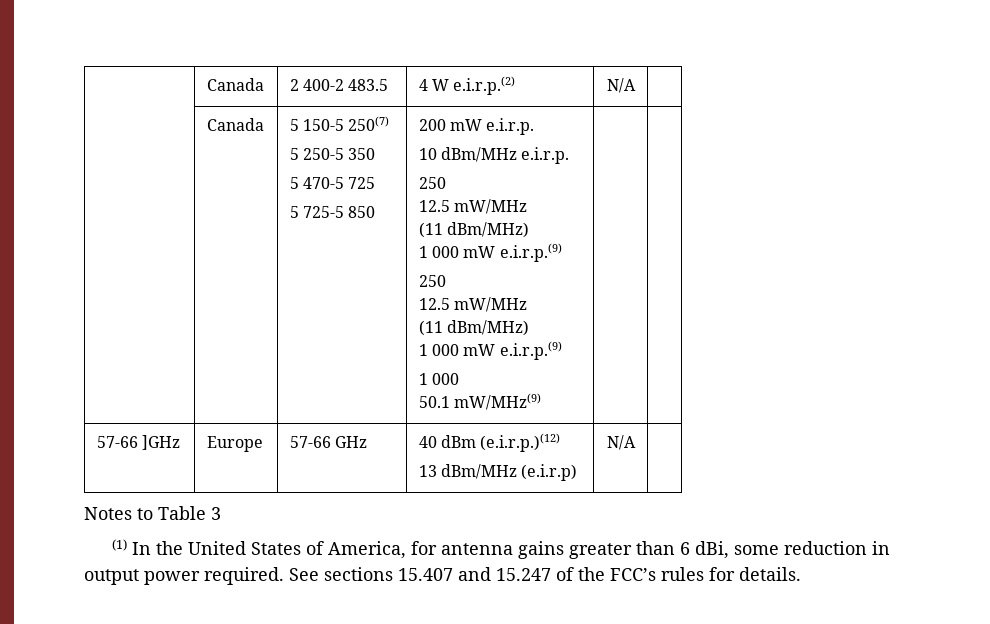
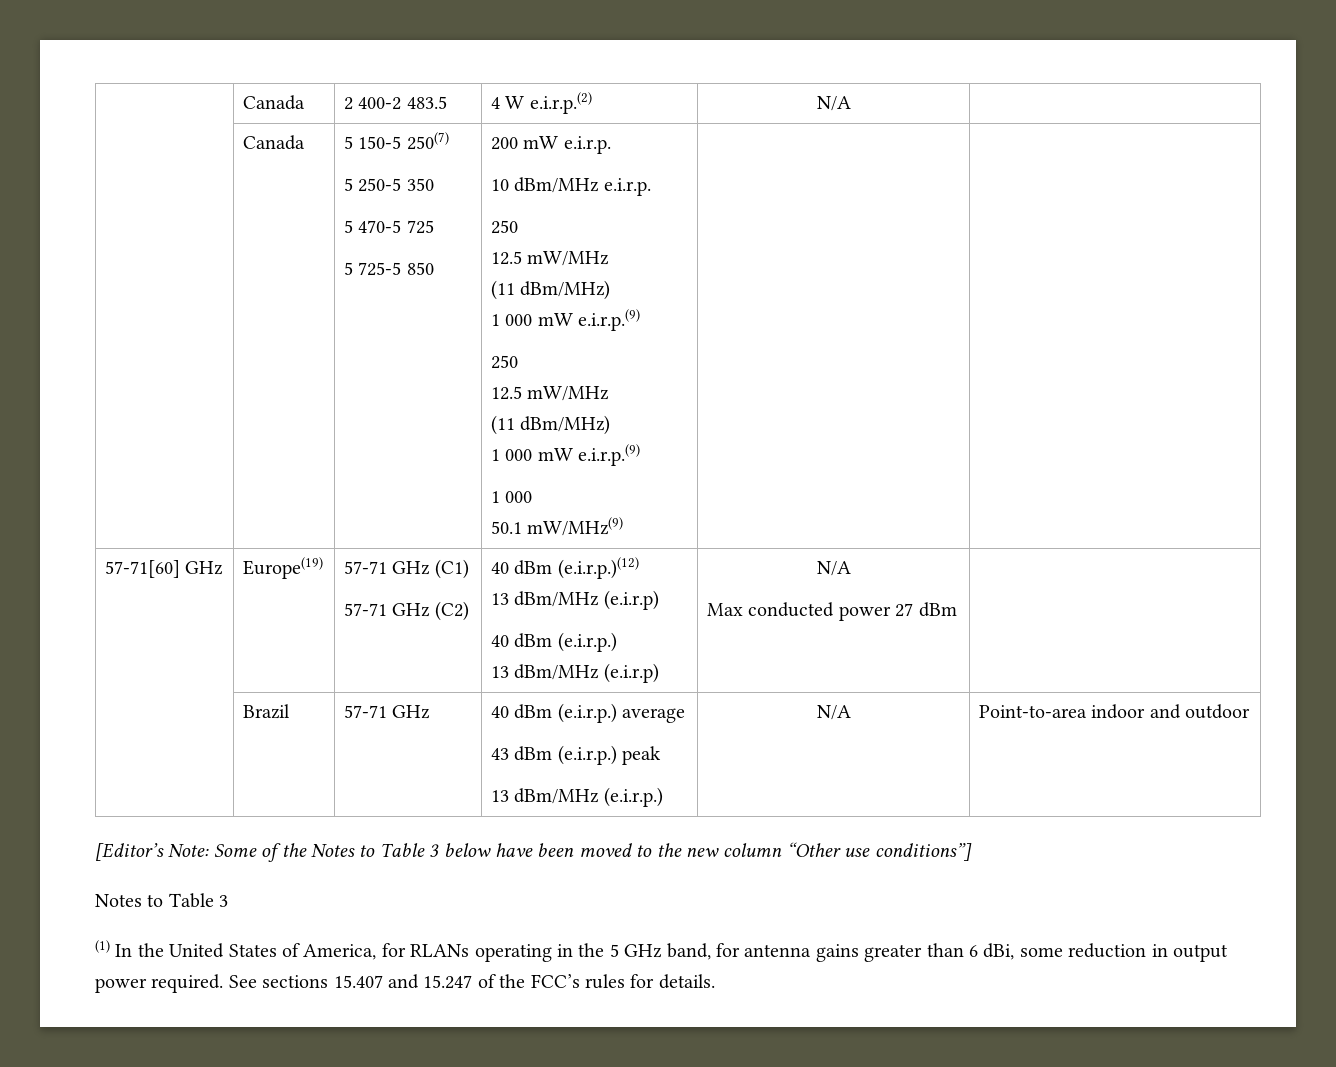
- 57-66 ]GHz | Europe | 57-66 GHz | 40 dBm (e.i.r.p.)(12)
- 13 dBm/MHz (e.i.r.p) | N/A |
+ 57-71[60] GHz | Europe(19) | 57-71 GHz (C1)
+ 57-71 GHz (C2) | 40 dBm (e.i.r.p.)(12)
+ 13 dBm/MHz (e.i.r.p)
+ 40 dBm (e.i.r.p.)
+ 13 dBm/MHz (e.i.r.p) | N/A
+ Max conducted power 27 dBm |
+ | Brazil | 57-71 GHz | 40 dBm (e.i.r.p.) average
+ 43 dBm (e.i.r.p.) peak
+ 13 dBm/MHz (e.i.r.p.) | N/A | Point-to-area indoor and outdoor
+ [Editor’s Note: Some of the Notes to Table 3 below have been moved to the new column “Other use conditions”]
- (1) In the United States of America, for antenna gains greater than 6 dBi, some reduction in output power required.
+ (1) In the United States of America, for RLANs operating in the 5 GHz band, for antenna gains greater than 6 dBi, some reduction in output power required.

